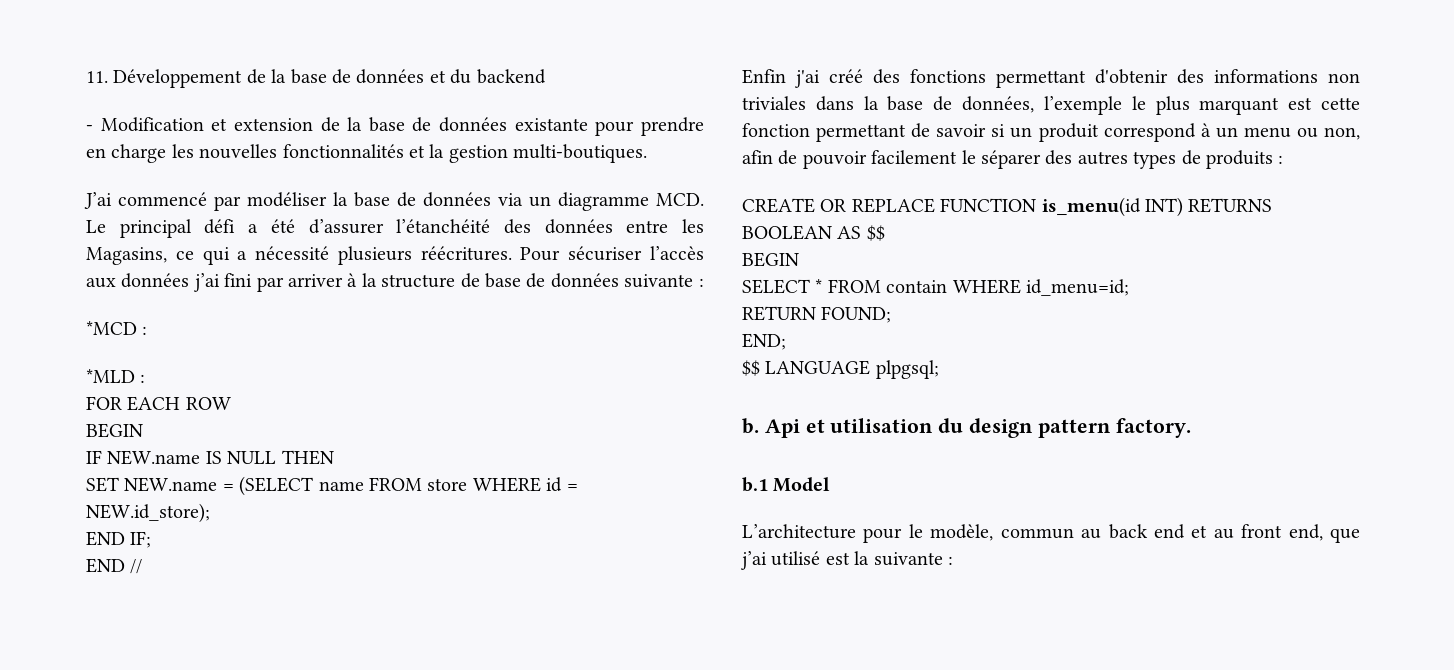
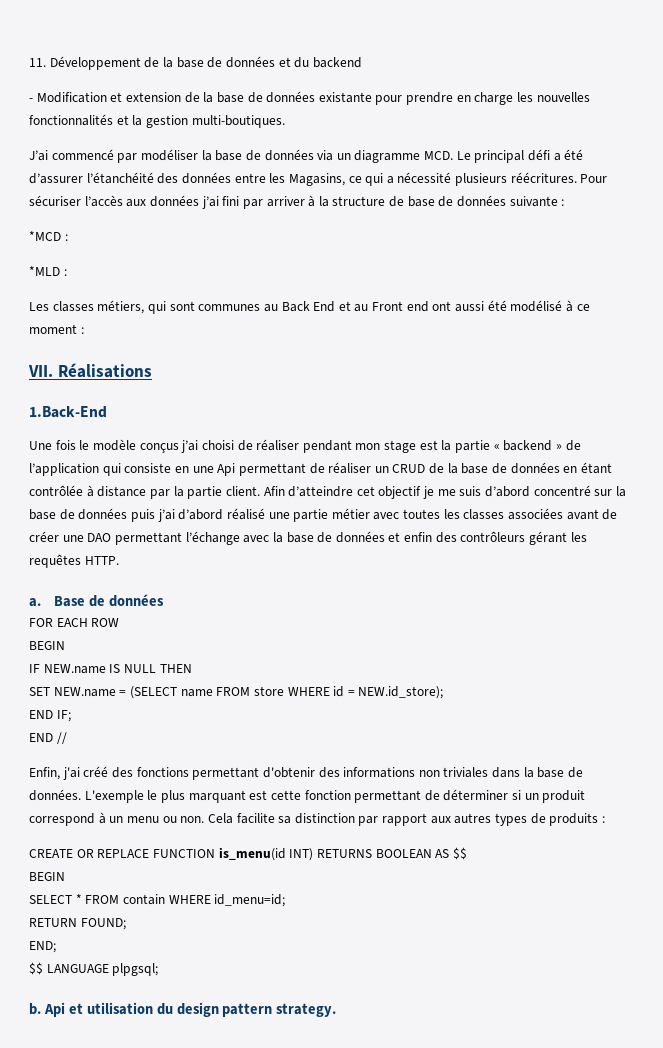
+ Les classes métiers, qui sont communes au Back End et au Front end ont aussi été modélisé à ce moment :
+ VII. Réalisations
+ 1.Back-End
+ Une fois le modèle conçus j’ai choisi de réaliser pendant mon stage est la partie « backend » de l’application qui consiste en une Api permettant de réaliser un CRUD de la base de données en étant contrôlée à distance par la partie client. Afin d’atteindre cet objectif je me suis d’abord concentré sur la base de données puis j’ai d’abord réalisé une partie métier avec toutes les classes associées avant de créer une DAO permettant l’échange avec la base de données et enfin des contrôleurs gérant les requêtes HTTP.
+ a. Base de données
- Enfin j'ai créé des fonctions permettant d'obtenir des informations non triviales dans la base de données, l’exemple le plus marquant est cette fonction permettant de savoir si un produit correspond à un menu ou non, afin de pouvoir facilement le séparer des autres types de produits :
+ Enfin, j'ai créé des fonctions permettant d'obtenir des informations non triviales dans la base de données. L'exemple le plus marquant est cette fonction permettant de déterminer si un produit correspond à un menu ou non. Cela facilite sa distinction par rapport aux autres types de produits :
- Api et utilisation du design pattern factory.
- b.1 Model
- L’architecture pour le modèle, commun au back end et au front end, que j’ai utilisé est la suivante :
+ Api et utilisation du design pattern strategy.

